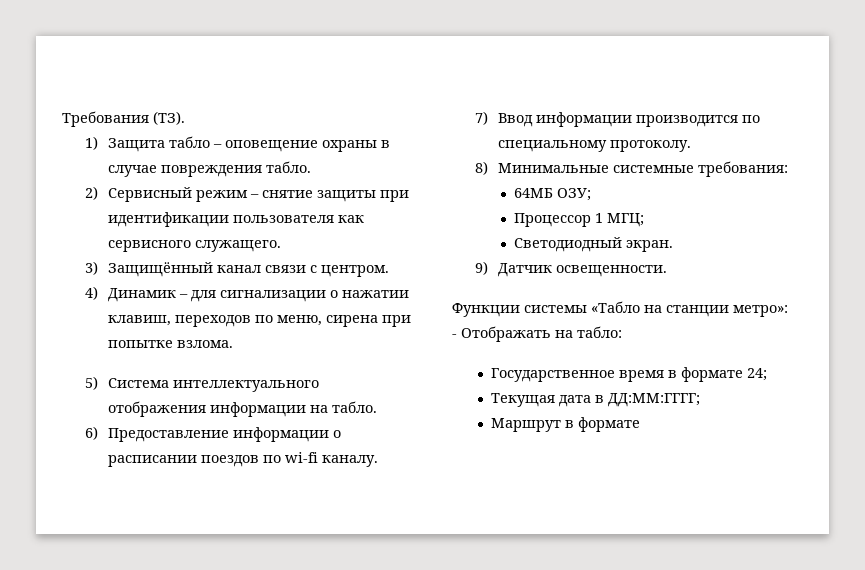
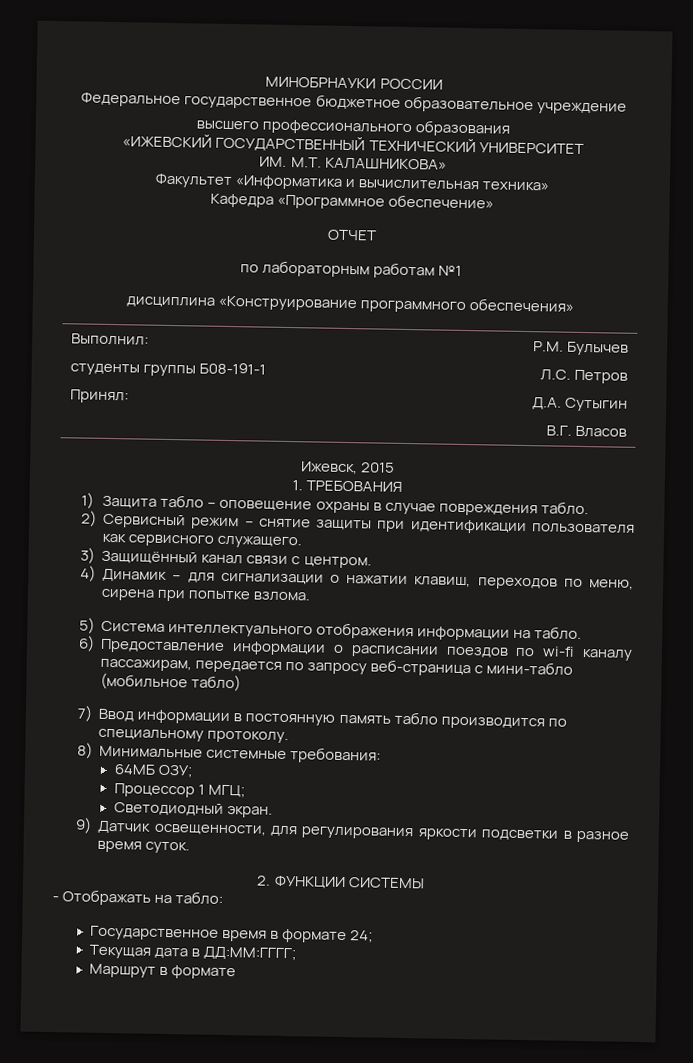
- Требования (ТЗ).
+ МИНОБРНАУКИ РОССИИ
+ Федеральное государственное бюджетное образовательное учреждение
+ высшего профессионального образования
+ «ИЖЕВСКИЙ ГОСУДАРСТВЕННЫЙ ТЕХНИЧЕСКИЙ УНИВЕРСИТЕТ
+ ИМ. М.Т. КАЛАШНИКОВА»
+ Факультет «Информатика и вычислительная техника»
+ Кафедра «Программное обеспечение»
+ ОТЧЕТ
+ по лабораторным работам №1
+ дисциплина «Конструирование программного обеспечения»
+ Выполнил:
+ студенты группы Б08-191-1
+ Принял: | Р.М. Булычев
+ Л.С. Петров
+ Д.А. Сутыгин
+ В.Г. Власов
+ Ижевск, 2015
+ 1. ТРЕБОВАНИЯ
- 6) Предоставление информации о расписании поездов по wi-fi каналу.
+ 6) Предоставление информации о расписании поездов по wi-fi каналу пассажирам, передается по запросу веб-страница с мини-табло (мобильное табло)
- 7) Ввод информации производится по специальному протоколу.
+ 7) Ввод информации в постоянную память табло производится по специальному протоколу.
- 9) Датчик освещенности.
- Функции системы «Табло на станции метро»:
+ 9) Датчик освещенности, для регулирования яркости подсветки в разное время суток.
+ 2. ФУНКЦИИ СИСТЕМЫ

